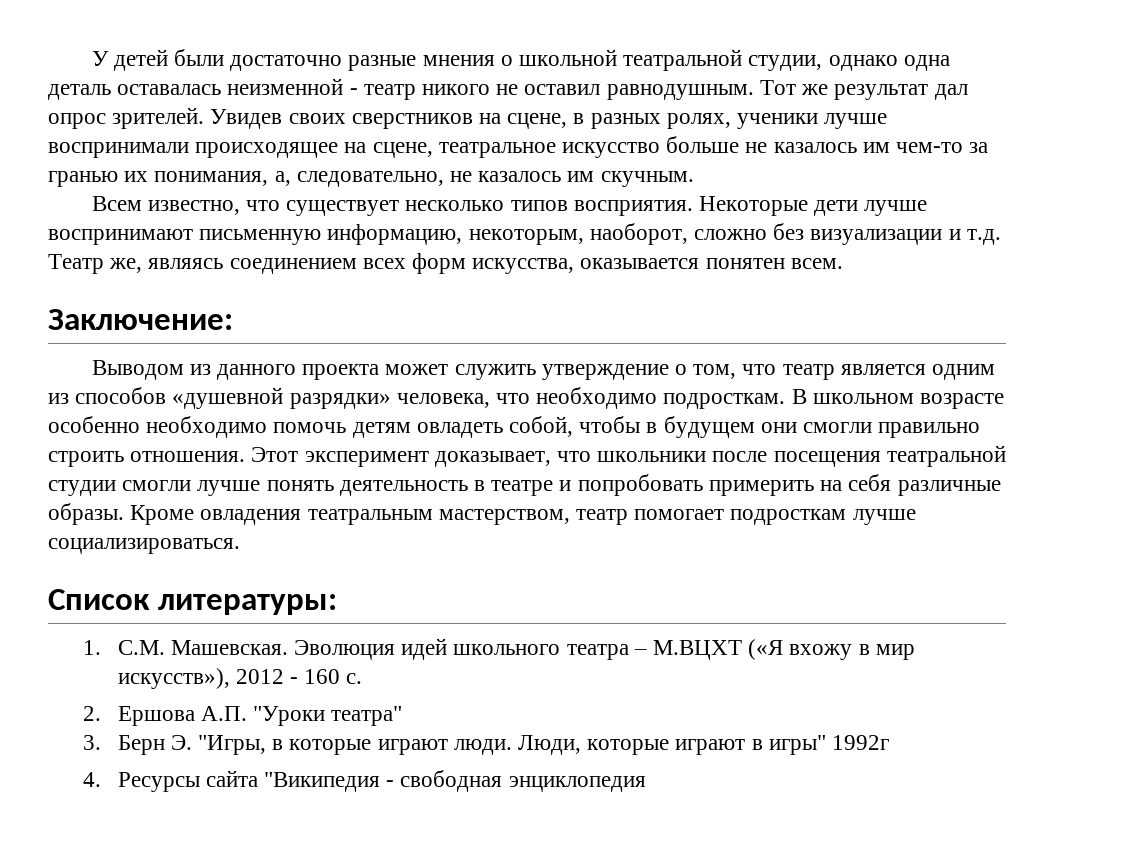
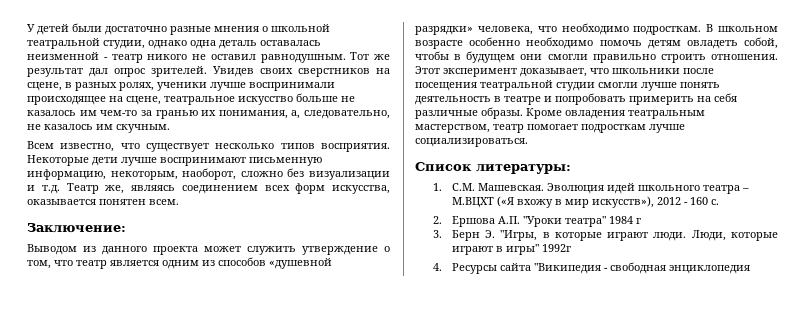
- 2. Ершова А.П. "Уроки театра"
+ 2. Ершова А.П. "Уроки театра" 1984 г

